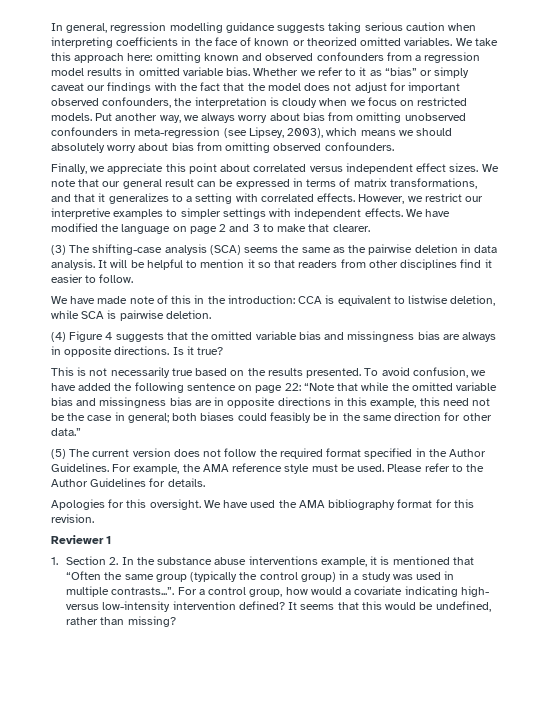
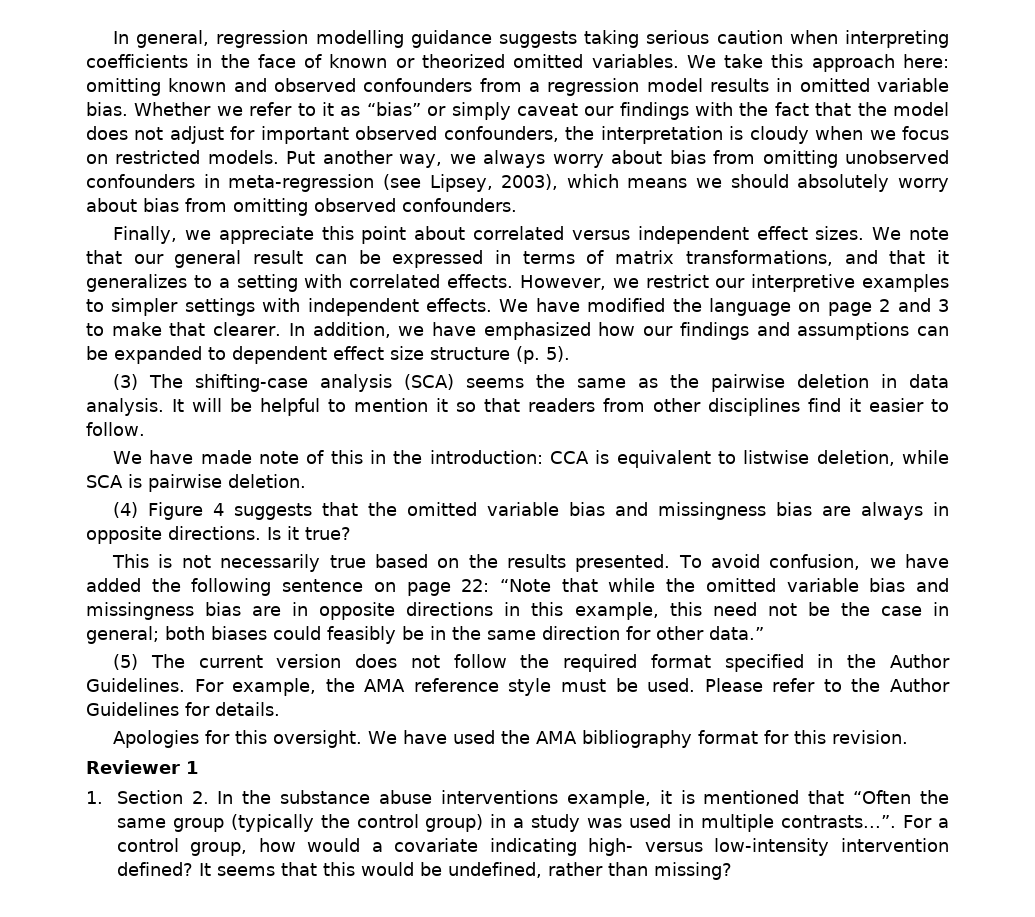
+ In addition, we have emphasized how our findings and assumptions can be expanded to dependent effect size structure (p. 5).

